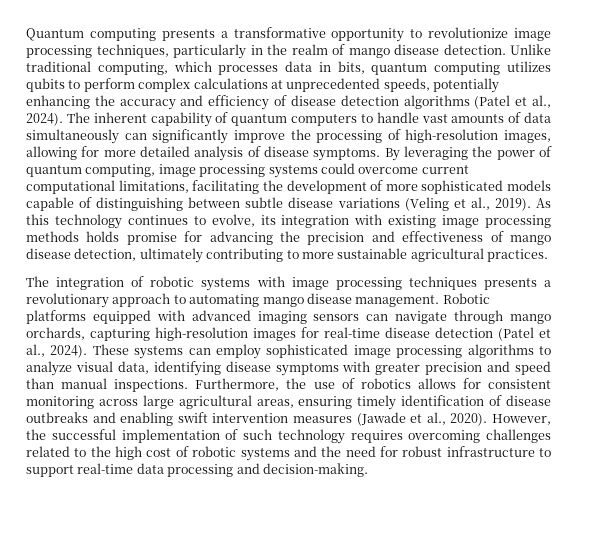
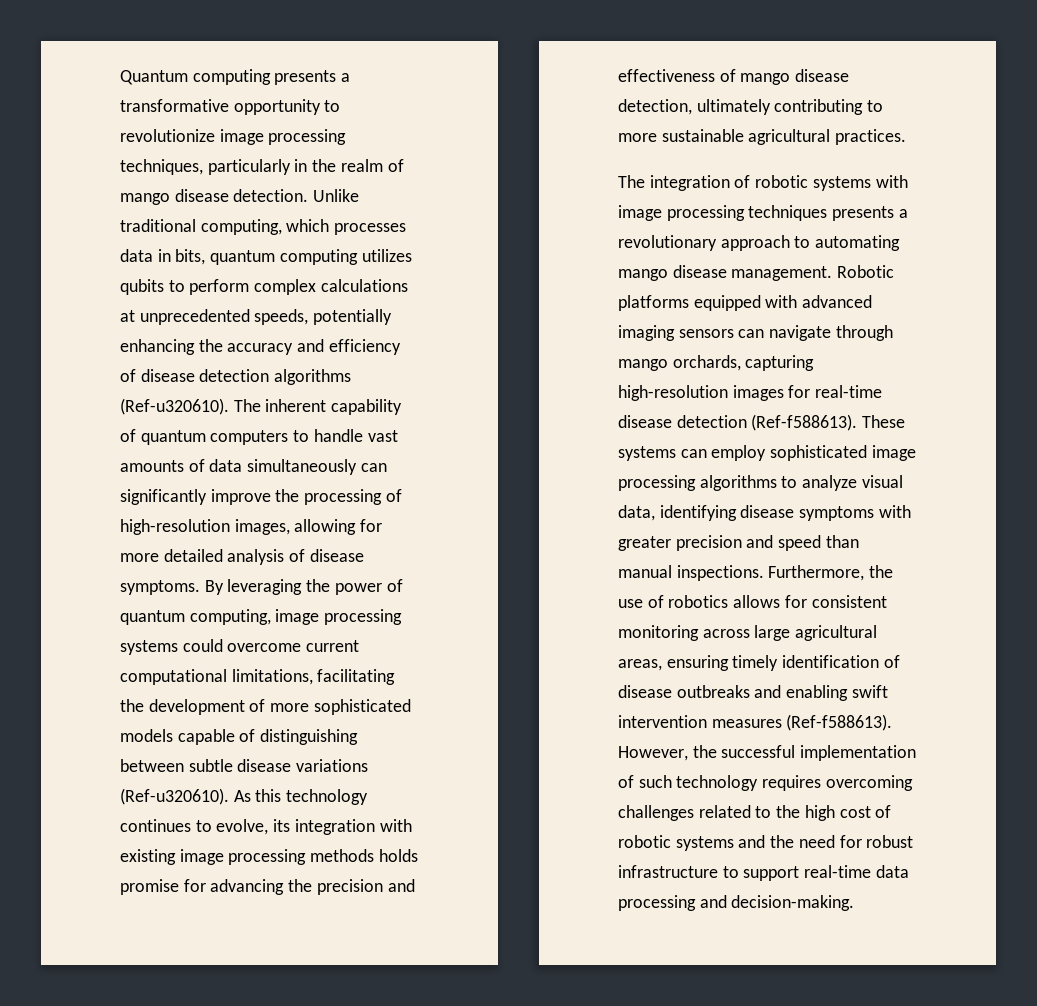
- Unlike traditional computing, which processes data in bits, quantum computing utilizes qubits to perform complex calculations at unprecedented speeds, potentially enhancing the accuracy and efficiency of disease detection algorithms (Patel et al., 2024).
+ Unlike traditional computing, which processes data in bits, quantum computing utilizes qubits to perform complex calculations at unprecedented speeds, potentially enhancing the accuracy and efficiency of disease detection algorithms (Ref-u320610).
- By leveraging the power of quantum computing, image processing systems could overcome current computational limitations, facilitating the development of more sophisticated models capable of distinguishing between subtle disease variations (Veling et al., 2019).
+ By leveraging the power of quantum computing, image processing systems could overcome current computational limitations, facilitating the development of more sophisticated models capable of distinguishing between subtle disease variations (Ref-u320610).
- Robotic platforms equipped with advanced imaging sensors can navigate through mango orchards, capturing high-resolution images for real-time disease detection (Patel et al., 2024).
+ Robotic platforms equipped with advanced imaging sensors can navigate through mango orchards, capturing high-resolution images for real-time disease detection (Ref-f588613).
- Furthermore, the use of robotics allows for consistent monitoring across large agricultural areas, ensuring timely identification of disease outbreaks and enabling swift intervention measures (Jawade et al., 2020).
+ Furthermore, the use of robotics allows for consistent monitoring across large agricultural areas, ensuring timely identification of disease outbreaks and enabling swift intervention measures (Ref-f588613).

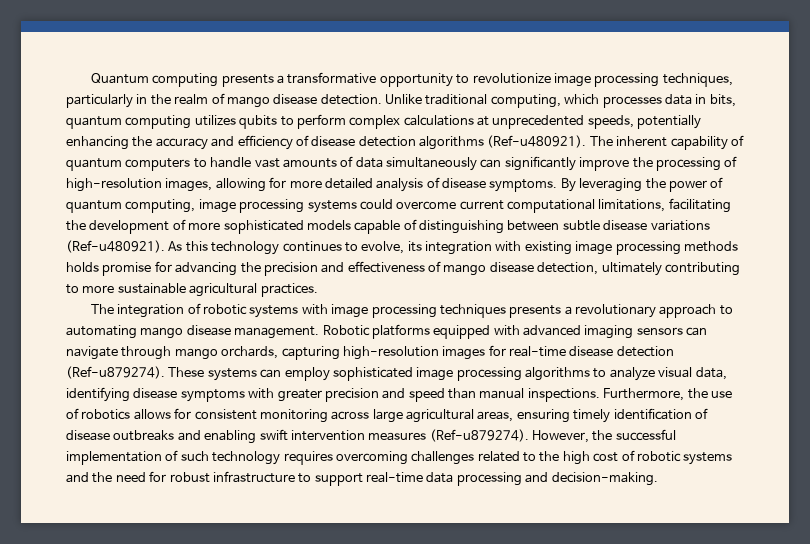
- Unlike traditional computing, which processes data in bits, quantum computing utilizes qubits to perform complex calculations at unprecedented speeds, potentially enhancing the accuracy and efficiency of disease detection algorithms (Ref-u320610).
+ Unlike traditional computing, which processes data in bits, quantum computing utilizes qubits to perform complex calculations at unprecedented speeds, potentially enhancing the accuracy and efficiency of disease detection algorithms (Ref-u480921).
- By leveraging the power of quantum computing, image processing systems could overcome current computational limitations, facilitating the development of more sophisticated models capable of distinguishing between subtle disease variations (Ref-u320610).
+ By leveraging the power of quantum computing, image processing systems could overcome current computational limitations, facilitating the development of more sophisticated models capable of distinguishing between subtle disease variations (Ref-u480921).
- Robotic platforms equipped with advanced imaging sensors can navigate through mango orchards, capturing high-resolution images for real-time disease detection (Ref-f588613).
+ Robotic platforms equipped with advanced imaging sensors can navigate through mango orchards, capturing high-resolution images for real-time disease detection (Ref-u879274).
- Furthermore, the use of robotics allows for consistent monitoring across large agricultural areas, ensuring timely identification of disease outbreaks and enabling swift intervention measures (Ref-f588613).
+ Furthermore, the use of robotics allows for consistent monitoring across large agricultural areas, ensuring timely identification of disease outbreaks and enabling swift intervention measures (Ref-u879274).

